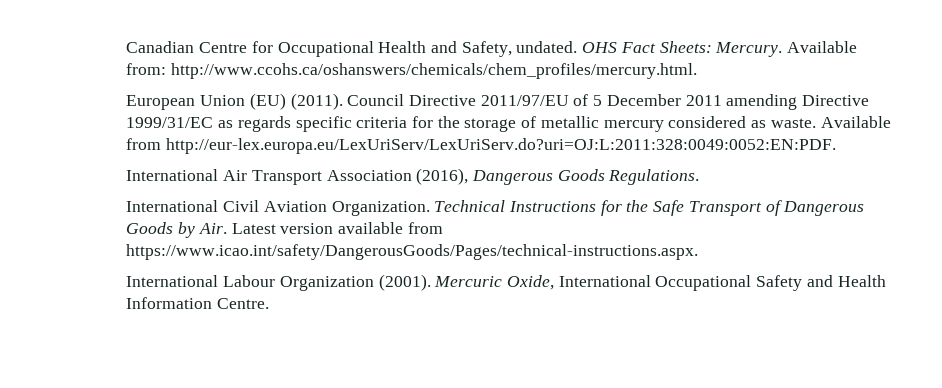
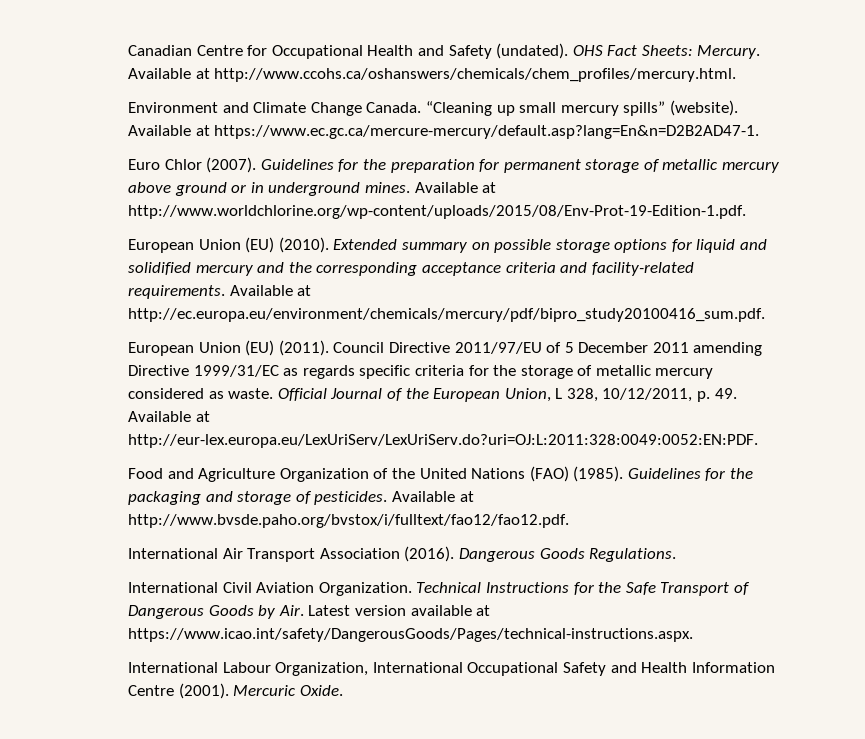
- Canadian Centre for Occupational Health and Safety, undated.
+ Canadian Centre for Occupational Health and Safety (undated).
- Available from: http://www.ccohs.ca/oshanswers/chemicals/chem_profiles/mercury.html.
+ Available at http://www.ccohs.ca/oshanswers/chemicals/chem_profiles/mercury.html.
+ Environment and Climate Change Canada. “Cleaning up small mercury spills” (website). Available at https://www.ec.gc.ca/mercure-mercury/default.asp?lang=En&n=D2B2AD47-1.
+ Euro Chlor (2007). Guidelines for the preparation for permanent storage of metallic mercury above ground or in underground mines. Available at http://www.worldchlorine.org/wp-content/uploads/2015/08/Env-Prot-19-Edition-1.pdf.
+ European Union (EU) (2010). Extended summary on possible storage options for liquid and solidified mercury and the corresponding acceptance criteria and facility-related requirements. Available at http://ec.europa.eu/environment/chemicals/mercury/pdf/bipro_study20100416_sum.pdf.
- Available from http://eur-lex.europa.eu/LexUriServ/LexUriServ.do?uri=OJ:L:2011:328:0049:0052:EN:PDF.
+ Official Journal of the European Union, L 328, 10/12/2011, p. 49. Available at http://eur-lex.europa.eu/LexUriServ/LexUriServ.do?uri=OJ:L:2011:328:0049:0052:EN:PDF.
+ Food and Agriculture Organization of the United Nations (FAO) (1985). Guidelines for the packaging and storage of pesticides. Available at http://www.bvsde.paho.org/bvstox/i/fulltext/fao12/fao12.pdf.
- International Air Transport Association (2016), Dangerous Goods Regulations.
+ International Air Transport Association (2016). Dangerous Goods Regulations.
- Technical Instructions for the Safe Transport of Dangerous Goods by Air. Latest version available from https://www.icao.int/safety/DangerousGoods/Pages/technical-instructions.aspx.
+ Technical Instructions for the Safe Transport of Dangerous Goods by Air. Latest version available at https://www.icao.int/safety/DangerousGoods/Pages/technical-instructions.aspx.
- International Labour Organization (2001). Mercuric Oxide, International Occupational Safety and Health Information Centre.
+ International Labour Organization, International Occupational Safety and Health Information Centre (2001). Mercuric Oxide.

